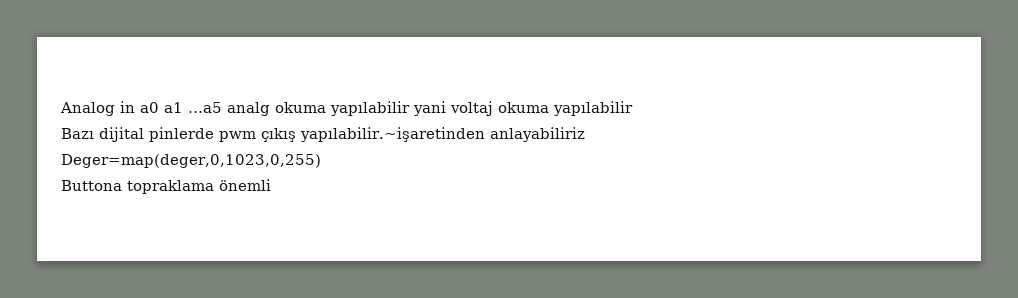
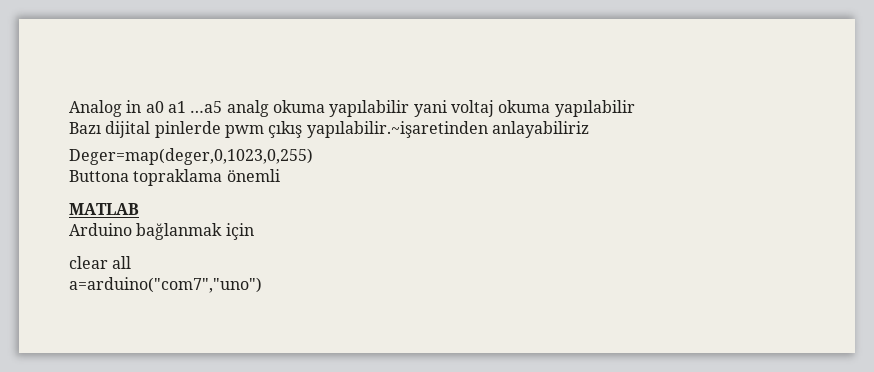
+ MATLAB
+ Arduino bağlanmak için
+ clear all
+ a=arduino("com7","uno")

